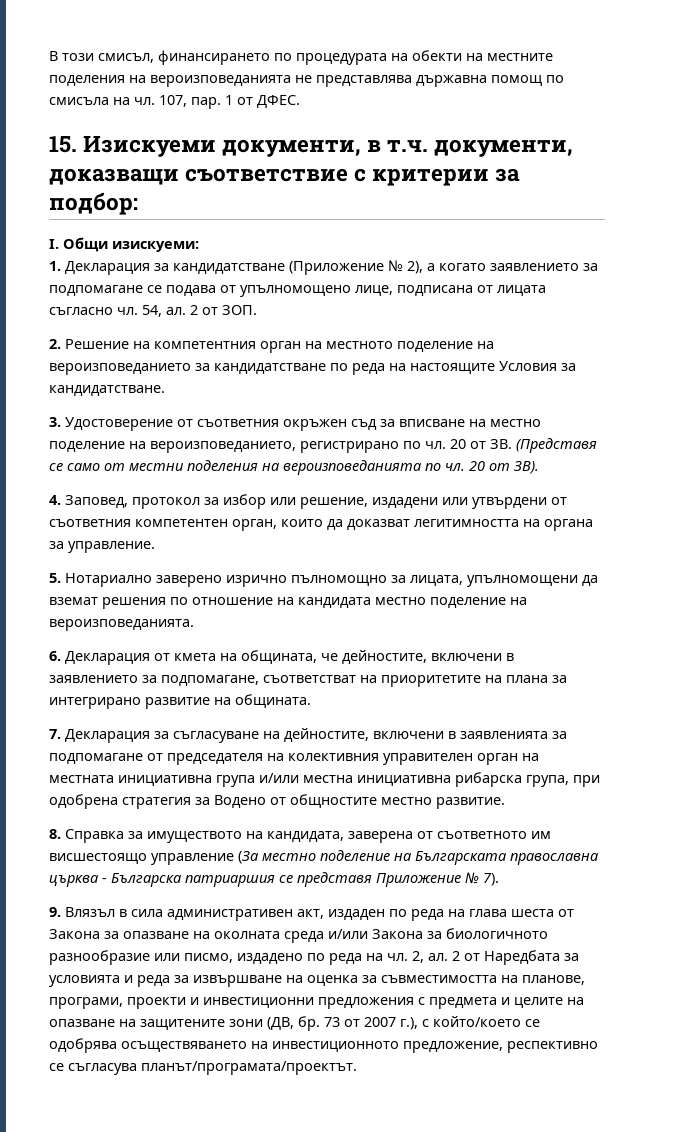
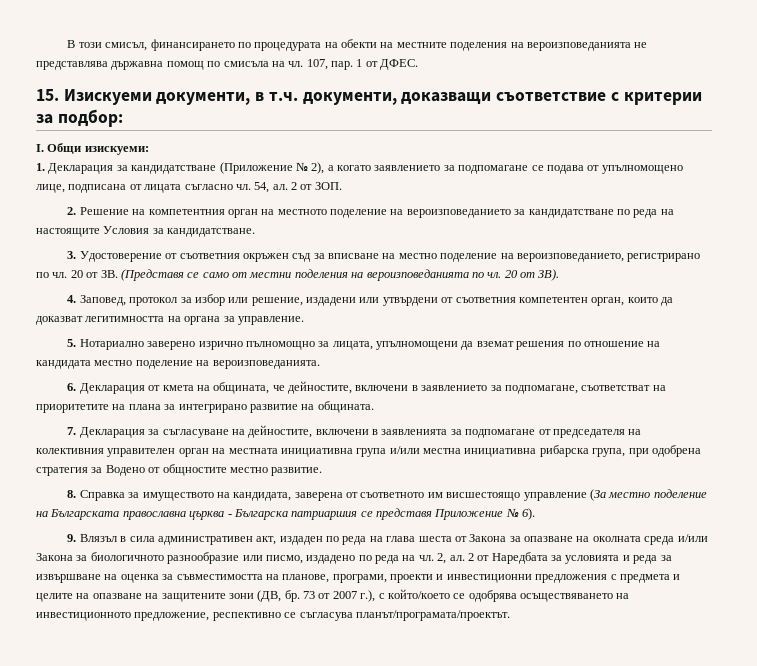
- 8. Справка за имуществото на кандидата, заверена от съответното им висшестоящо управление (За местно поделение на Българската православна църква - Българска патриаршия се представя Приложение № 7).
+ 8. Справка за имуществото на кандидата, заверена от съответното им висшестоящо управление (За местно поделение на Българската православна църква - Българска патриаршия се представя Приложение № 6).

